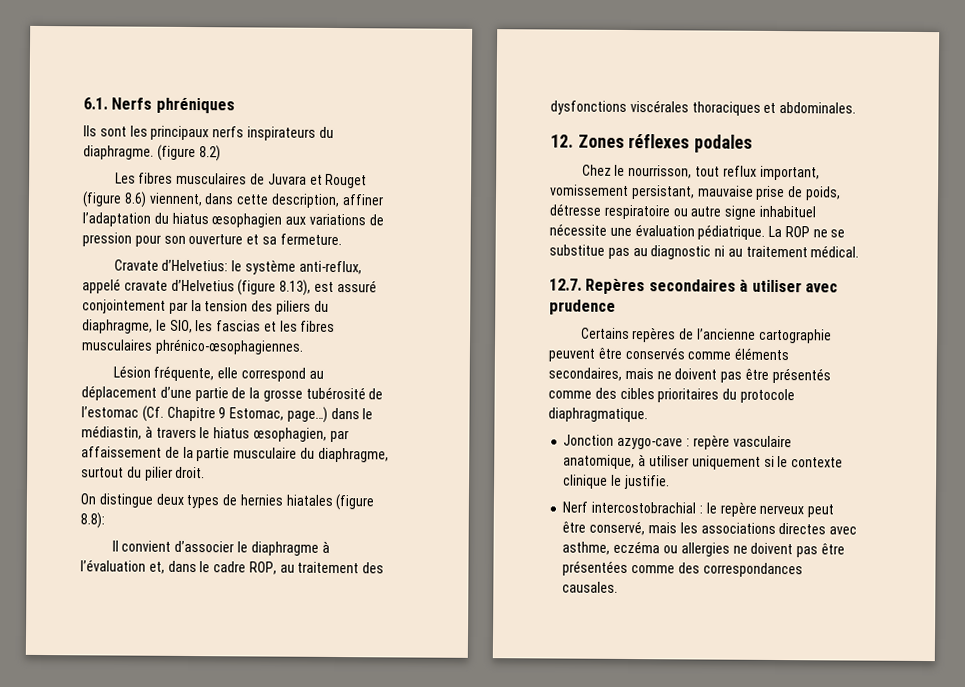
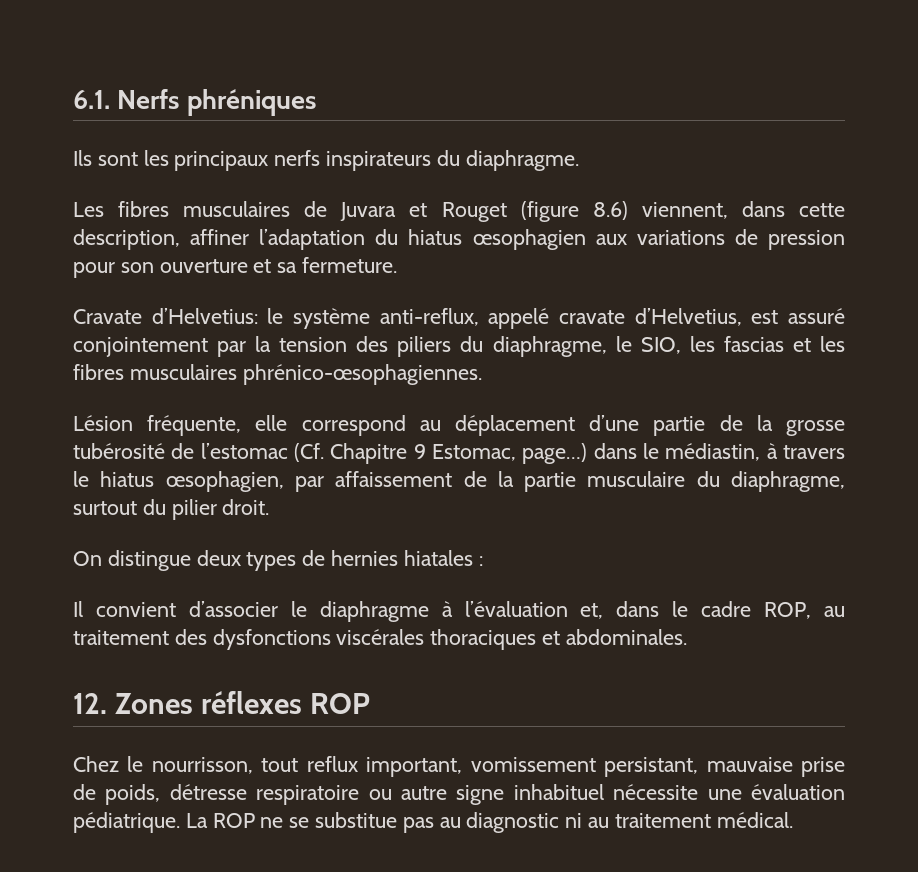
- (figure 8.2)
- Cravate d’Helvetius: le système anti-reflux, appelé cravate d’Helvetius (figure 8.13), est assuré conjointement par la tension des piliers du diaphragme, le SIO, les fascias et les fibres musculaires phrénico-œsophagiennes.
+ Cravate d’Helvetius: le système anti-reflux, appelé cravate d’Helvetius, est assuré conjointement par la tension des piliers du diaphragme, le SIO, les fascias et les fibres musculaires phrénico-œsophagiennes.
- On distingue deux types de hernies hiatales (figure 8.8):
+ On distingue deux types de hernies hiatales :
- 12. Zones réflexes podales
+ 12. Zones réflexes ROP
- 12.7. Repères secondaires à utiliser avec prudence
- Certains repères de l’ancienne cartographie peuvent être conservés comme éléments secondaires, mais ne doivent pas être présentés comme des cibles prioritaires du protocole diaphragmatique.
- Jonction azygo-cave : repère vasculaire anatomique, à utiliser uniquement si le contexte clinique le justifie.
- Nerf intercostobrachial : le repère nerveux peut être conservé, mais les associations directes avec asthme, eczéma ou allergies ne doivent pas être présentées comme des correspondances causales.

